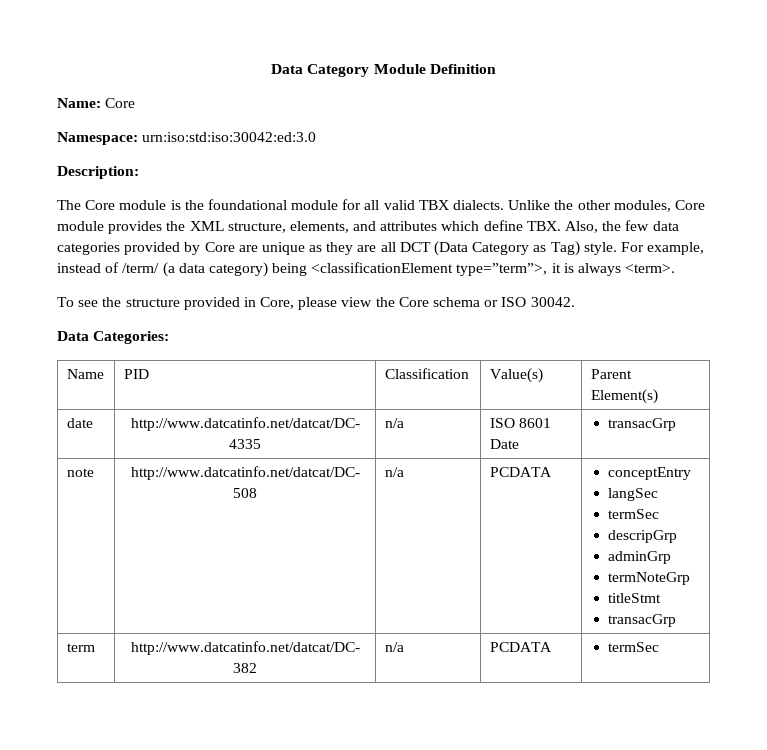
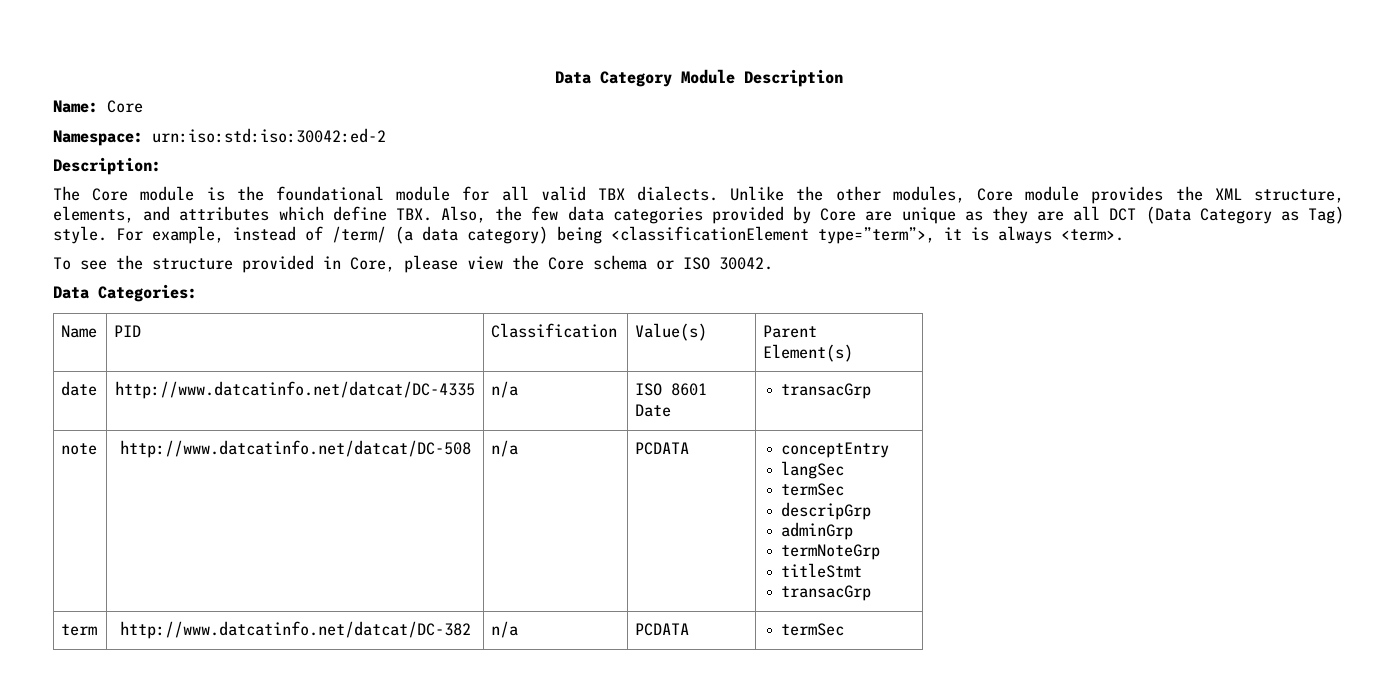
- Data Category Module Definition
+ Data Category Module Description
- Namespace: urn:iso:std:iso:30042:ed:3.0
+ Namespace: urn:iso:std:iso:30042:ed-2

